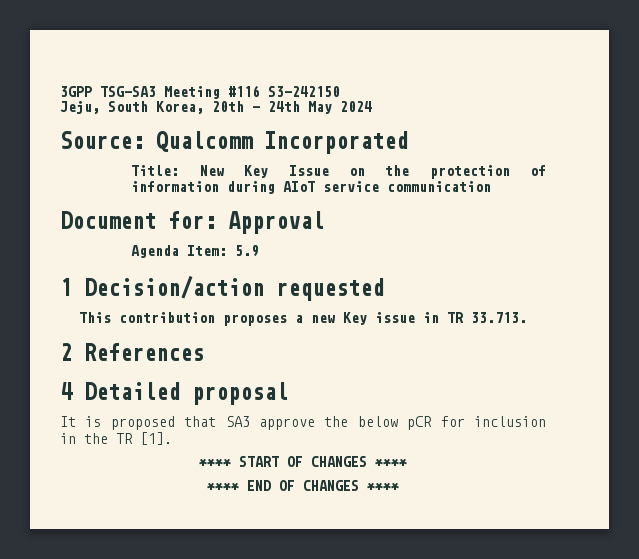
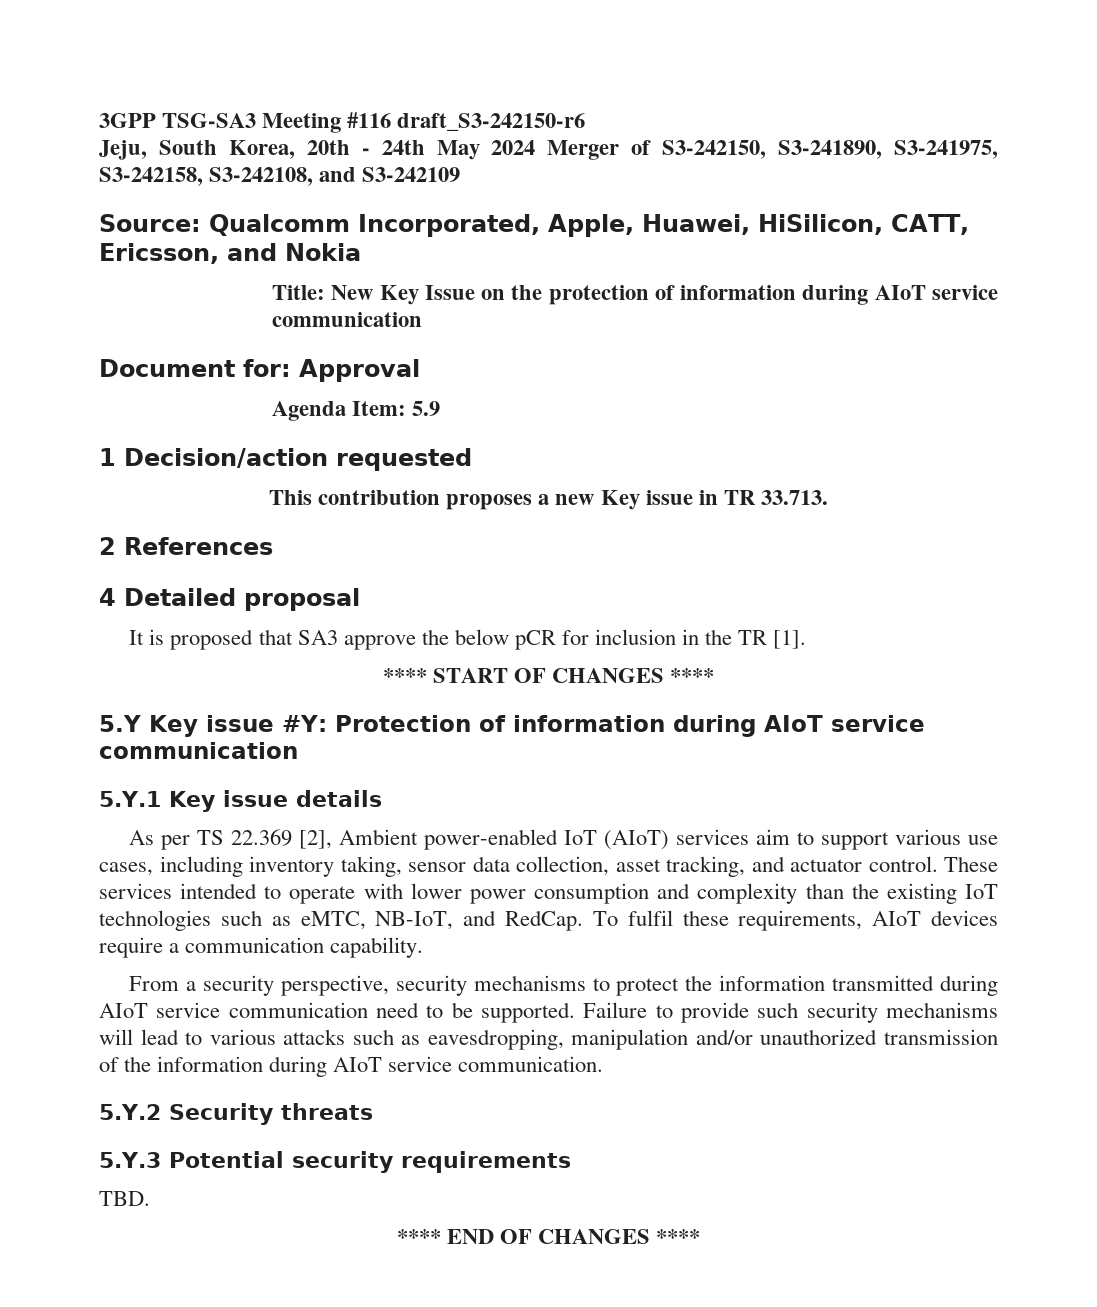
- 3GPP TSG-SA3 Meeting #116 S3-242150
+ 3GPP TSG-SA3 Meeting #116 draft_S3-242150-r6
- Jeju, South Korea, 20th - 24th May 2024
- Source: Qualcomm Incorporated
+ Jeju, South Korea, 20th - 24th May 2024 Merger of S3-242150, S3-241890, S3-241975, S3-242158, S3-242108, and S3-242109
+ Source: Qualcomm Incorporated, Apple, Huawei, HiSilicon, CATT, Ericsson, and Nokia
+ 5.Y Key issue #Y: Protection of information during AIoT service communication
+ 5.Y.1 Key issue details
+ As per TS 22.369 [2], Ambient power-enabled IoT (AIoT) services aim to support various use cases, including inventory taking, sensor data collection, asset tracking, and actuator control. These services intended to operate with lower power consumption and complexity than the existing IoT technologies such as eMTC, NB-IoT, and RedCap. To fulfil these requirements, AIoT devices require a communication capability.
+ From a security perspective, security mechanisms to protect the information transmitted during AIoT service communication need to be supported. Failure to provide such security mechanisms will lead to various attacks such as eavesdropping, manipulation and/or unauthorized transmission of the information during AIoT service communication.
+ 5.Y.2 Security threats
+ 5.Y.3 Potential security requirements
+ TBD.

